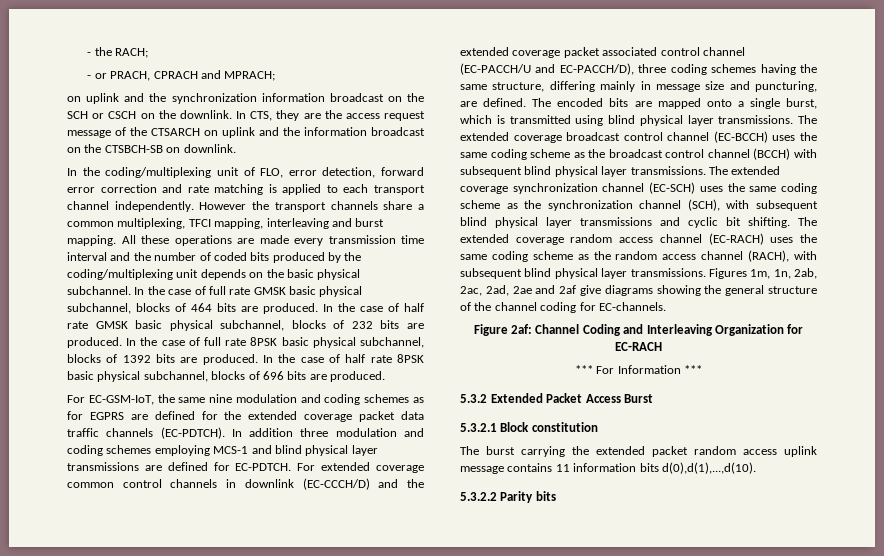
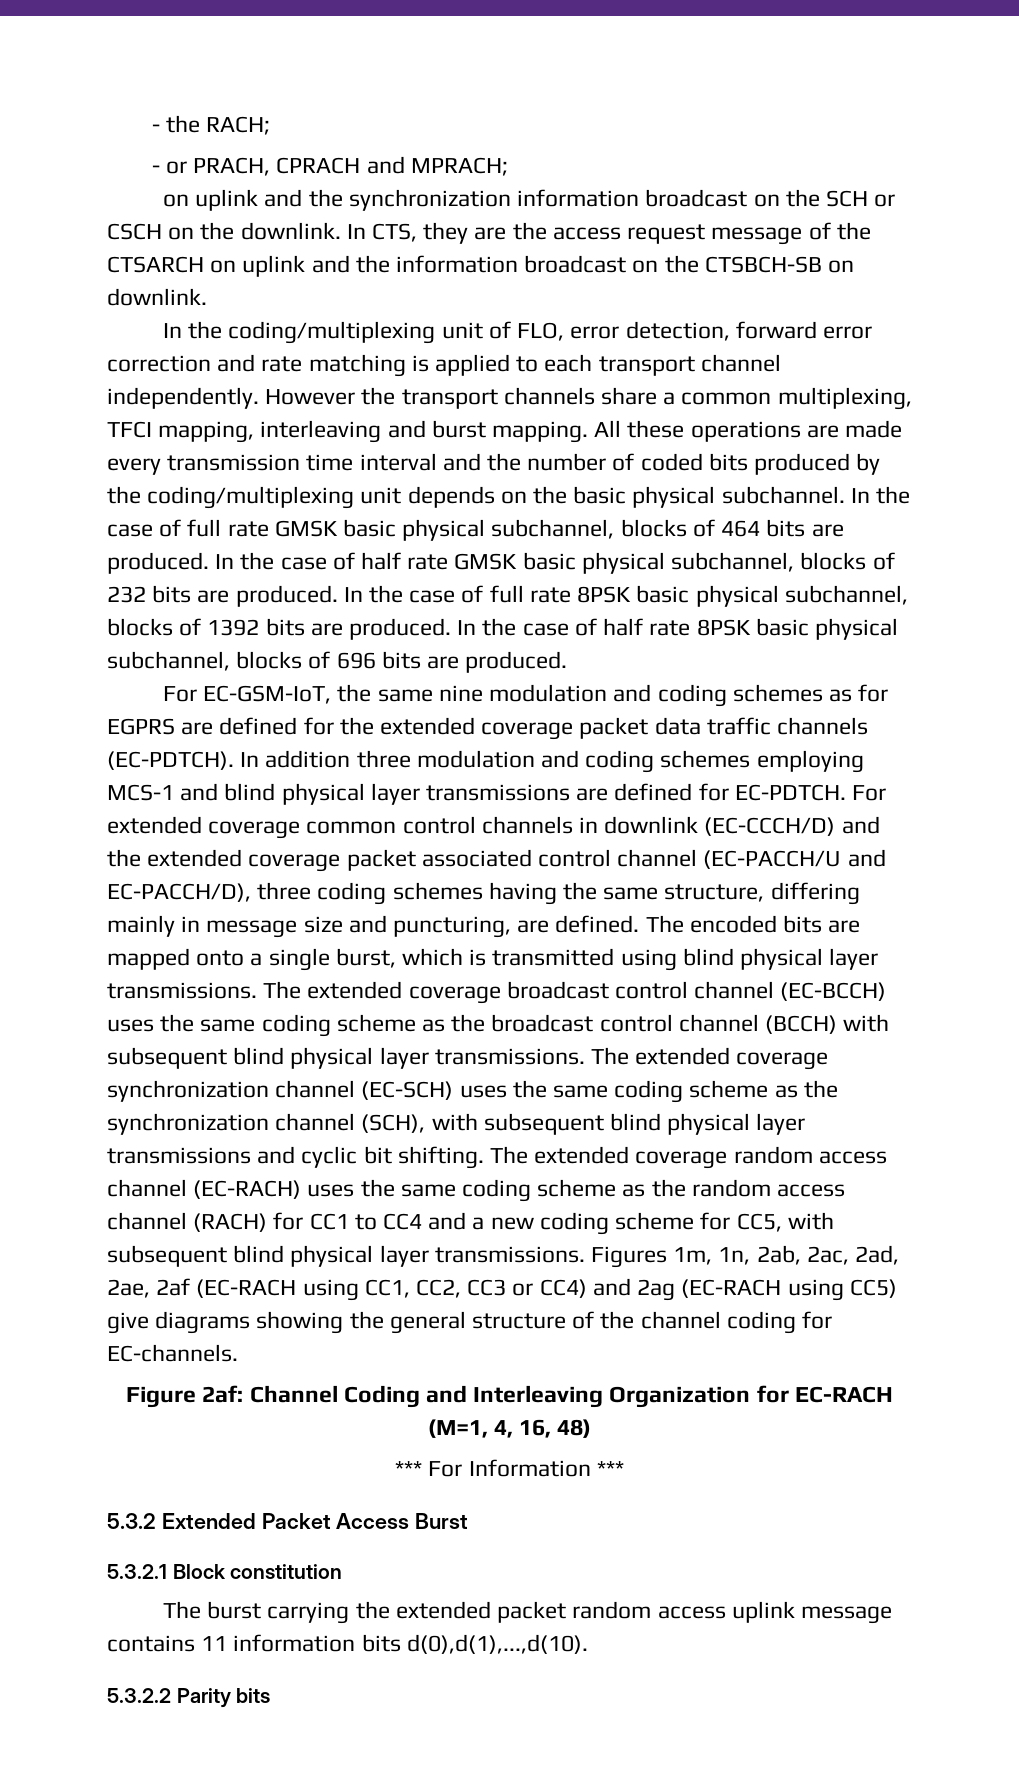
- The extended coverage random access channel (EC-RACH) uses the same coding scheme as the random access channel (RACH), with subsequent blind physical layer transmissions.
+ The extended coverage random access channel (EC-RACH) uses the same coding scheme as the random access channel (RACH) for CC1 to CC4 and a new coding scheme for CC5, with subsequent blind physical layer transmissions.
- Figures 1m, 1n, 2ab, 2ac, 2ad, 2ae and 2af give diagrams showing the general structure of the channel coding for EC-channels.
+ Figures 1m, 1n, 2ab, 2ac, 2ad, 2ae, 2af (EC-RACH using CC1, CC2, CC3 or CC4) and 2ag (EC-RACH using CC5) give diagrams showing the general structure of the channel coding for EC-channels.
- Figure 2af: Channel Coding and Interleaving Organization for EC-RACH
+ Figure 2af: Channel Coding and Interleaving Organization for EC-RACH (M=1, 4, 16, 48)

